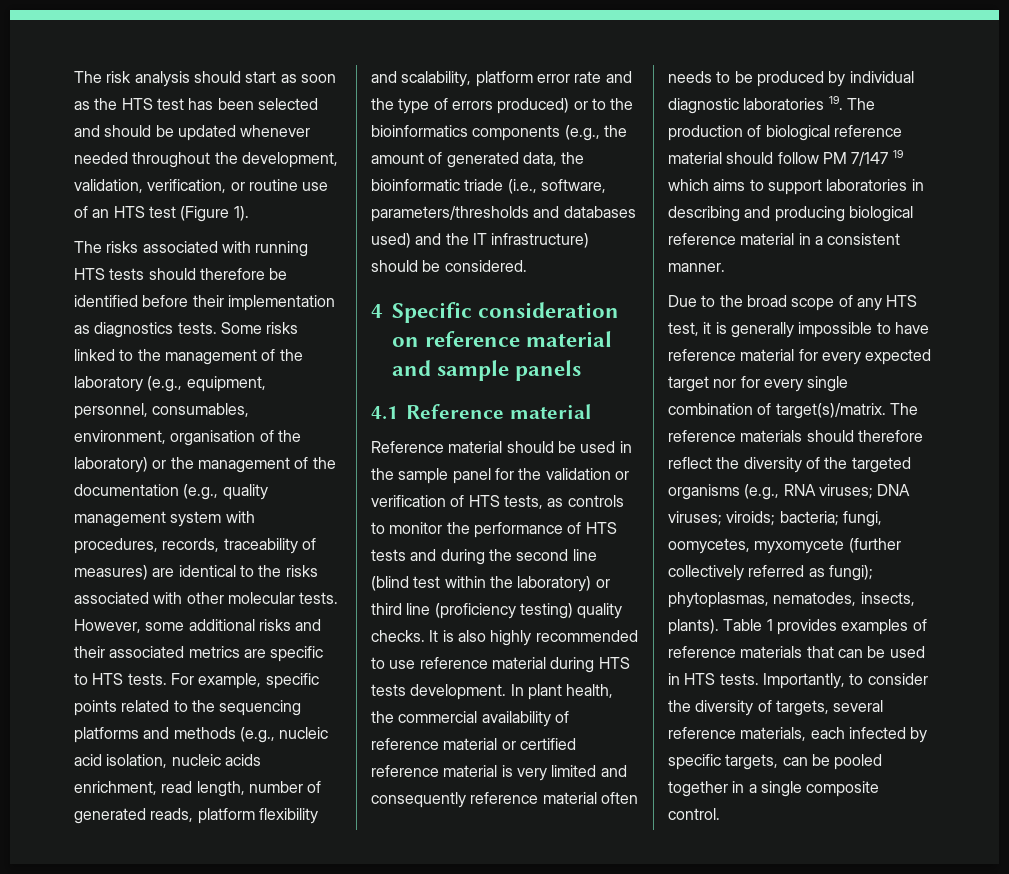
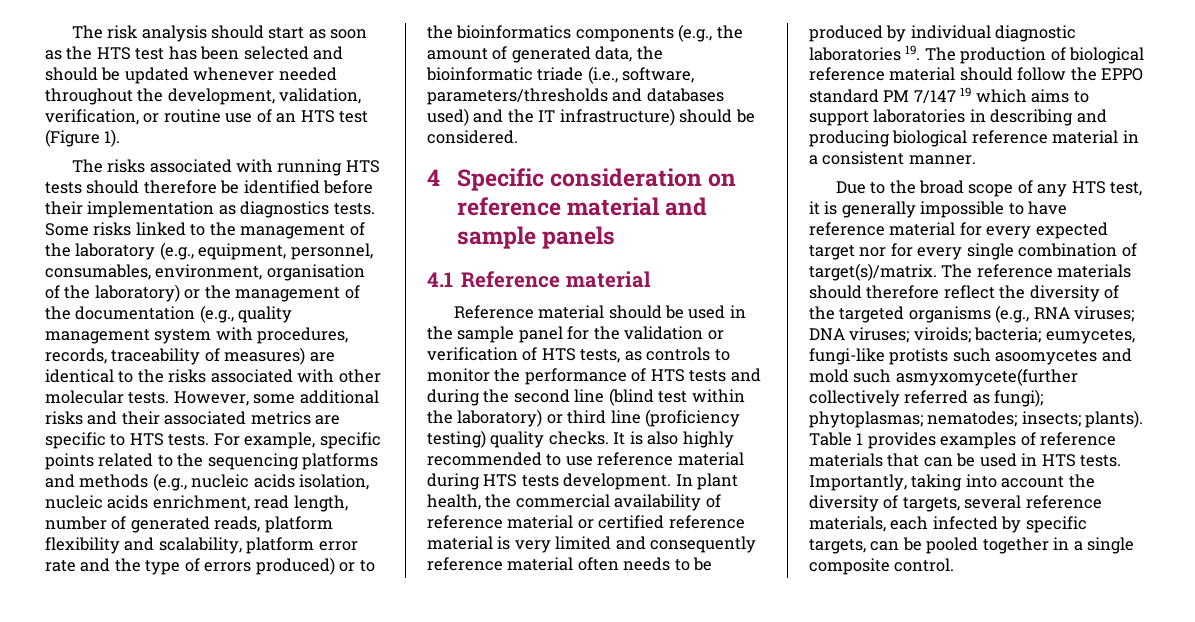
- For example, specific points related to the sequencing platforms and methods (e.g., nucleic acid isolation, nucleic acids enrichment, read length, number of generated reads, platform flexibility and scalability, platform error rate and the type of errors produced) or to the bioinformatics components (e.g., the amount of generated data, the bioinformatic triade (i.e., software, parameters/thresholds and databases used) and the IT infrastructure) should be considered.
+ For example, specific points related to the sequencing platforms and methods (e.g., nucleic acids isolation, nucleic acids enrichment, read length, number of generated reads, platform flexibility and scalability, platform error rate and the type of errors produced) or to the bioinformatics components (e.g., the amount of generated data, the bioinformatic triade (i.e., software, parameters/thresholds and databases used) and the IT infrastructure) should be considered.
- In plant health, the commercial availability of reference material or certified reference material is very limited and consequently reference material often needs to be produced by individual diagnostic laboratories 19. The production of biological reference material should follow PM 7/147 19 which aims to support laboratories in describing and producing biological reference material in a consistent manner.
+ In plant health, the commercial availability of reference material or certified reference material is very limited and consequently reference material often needs to be produced by individual diagnostic laboratories 19. The production of biological reference material should follow the EPPO standard PM 7/147 19 which aims to support laboratories in describing and producing biological reference material in a consistent manner.
- The reference materials should therefore reflect the diversity of the targeted organisms (e.g., RNA viruses; DNA viruses; viroids; bacteria; fungi, oomycetes, myxomycete (further collectively referred as fungi); phytoplasmas, nematodes, insects, plants).
+ The reference materials should therefore reflect the diversity of the targeted organisms (e.g., RNA viruses; DNA viruses; viroids; bacteria; eumycetes, fungi-like protists such asoomycetes and mold such asmyxomycete(further collectively referred as fungi); phytoplasmas; nematodes; insects; plants).
- Importantly, to consider the diversity of targets, several reference materials, each infected by specific targets, can be pooled together in a single composite control.
+ Importantly, taking into account the diversity of targets, several reference materials, each infected by specific targets, can be pooled together in a single composite control.

